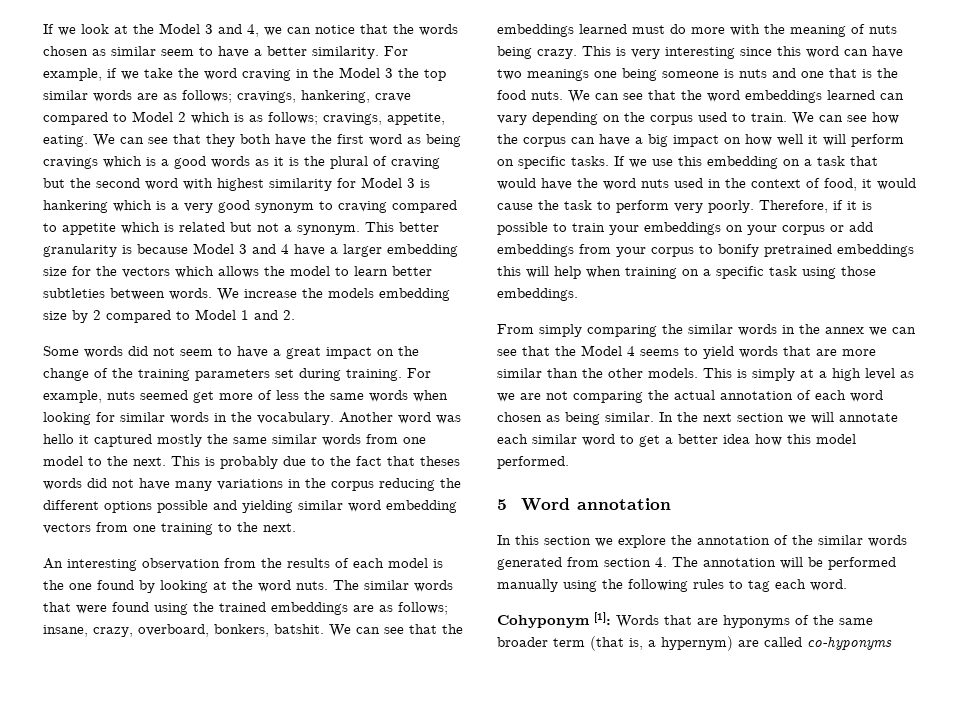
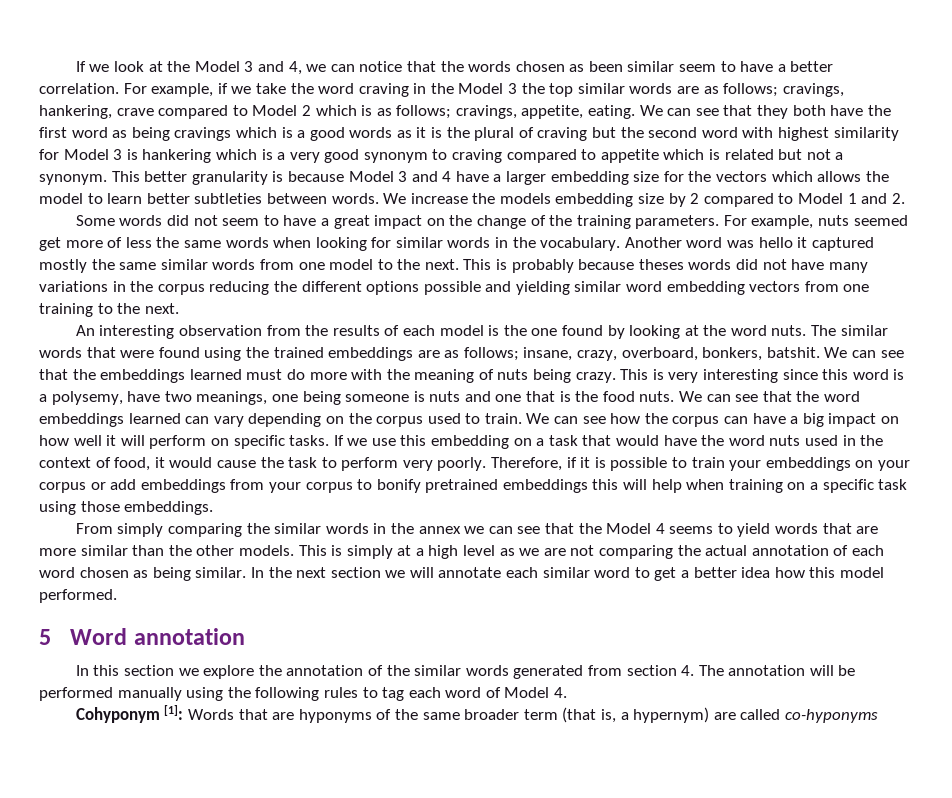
- If we look at the Model 3 and 4, we can notice that the words chosen as similar seem to have a better similarity.
+ If we look at the Model 3 and 4, we can notice that the words chosen as been similar seem to have a better correlation.
- Some words did not seem to have a great impact on the change of the training parameters set during training.
+ Some words did not seem to have a great impact on the change of the training parameters.
- This is probably due to the fact that theses words did not have many variations in the corpus reducing the different options possible and yielding similar word embedding vectors from one training to the next.
+ This is probably because theses words did not have many variations in the corpus reducing the different options possible and yielding similar word embedding vectors from one training to the next.
- This is very interesting since this word can have two meanings one being someone is nuts and one that is the food nuts.
+ This is very interesting since this word is a polysemy, have two meanings, one being someone is nuts and one that is the food nuts.
- In this section we explore the annotation of the similar words generated from section 4. The annotation will be performed manually using the following rules to tag each word.
+ In this section we explore the annotation of the similar words generated from section 4. The annotation will be performed manually using the following rules to tag each word of Model 4.

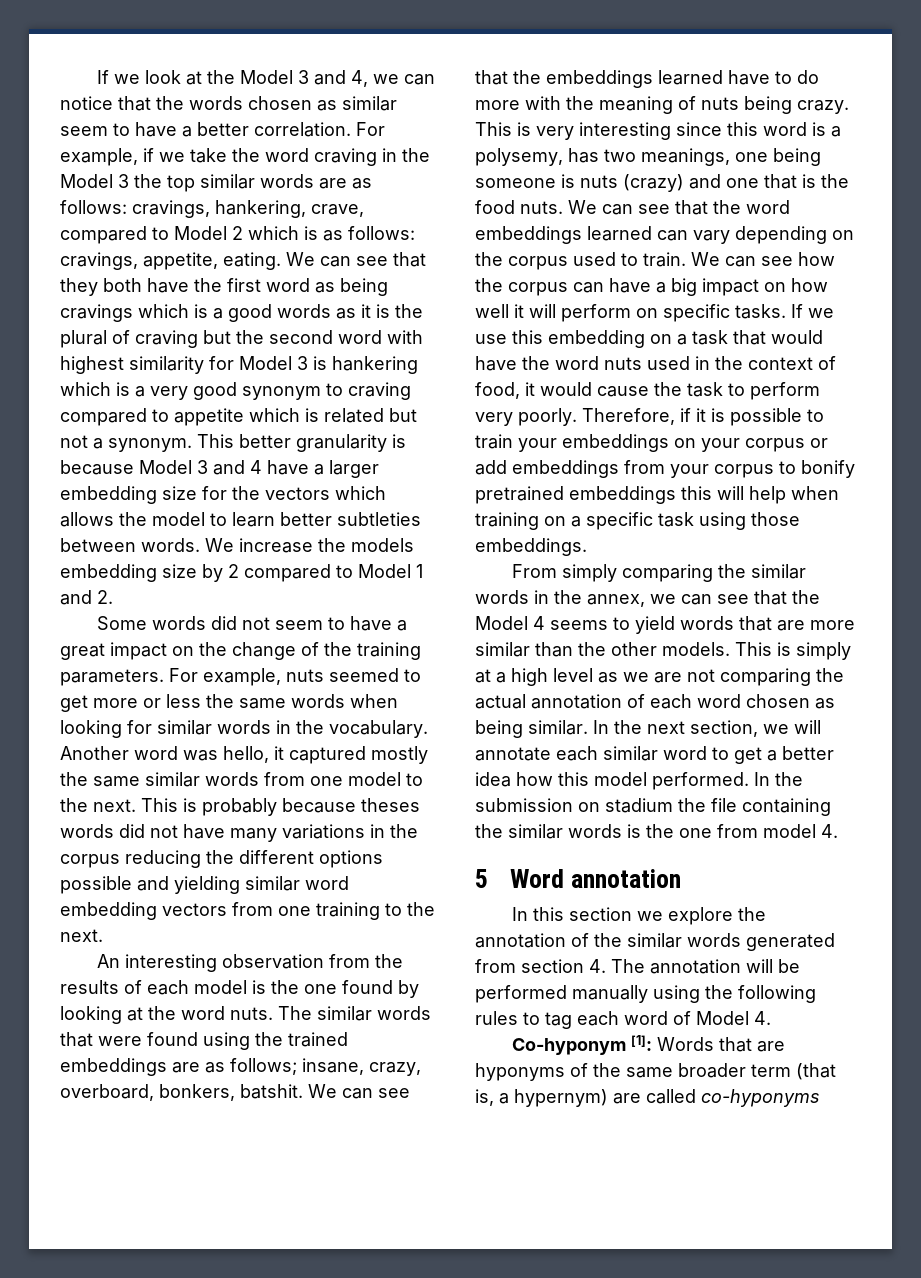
- If we look at the Model 3 and 4, we can notice that the words chosen as been similar seem to have a better correlation.
+ If we look at the Model 3 and 4, we can notice that the words chosen as similar seem to have a better correlation.
- For example, if we take the word craving in the Model 3 the top similar words are as follows; cravings, hankering, crave compared to Model 2 which is as follows; cravings, appetite, eating.
+ For example, if we take the word craving in the Model 3 the top similar words are as follows: cravings, hankering, crave, compared to Model 2 which is as follows: cravings, appetite, eating.
- For example, nuts seemed get more of less the same words when looking for similar words in the vocabulary.
+ For example, nuts seemed to get more or less the same words when looking for similar words in the vocabulary.
- Another word was hello it captured mostly the same similar words from one model to the next.
+ Another word was hello, it captured mostly the same similar words from one model to the next.
- We can see that the embeddings learned must do more with the meaning of nuts being crazy.
+ We can see that the embeddings learned have to do more with the meaning of nuts being crazy.
- This is very interesting since this word is a polysemy, have two meanings, one being someone is nuts and one that is the food nuts.
+ This is very interesting since this word is a polysemy, has two meanings, one being someone is nuts (crazy) and one that is the food nuts.
- From simply comparing the similar words in the annex we can see that the Model 4 seems to yield words that are more similar than the other models.
+ From simply comparing the similar words in the annex, we can see that the Model 4 seems to yield words that are more similar than the other models.
- In the next section we will annotate each similar word to get a better idea how this model performed.
+ In the next section, we will annotate each similar word to get a better idea how this model performed. In the submission on stadium the file containing the similar words is the one from model 4.
- Cohyponym [1]: Words that are hyponyms of the same broader term (that is, a hypernym) are called co-hyponyms
+ Co-hyponym [1]: Words that are hyponyms of the same broader term (that is, a hypernym) are called co-hyponyms

